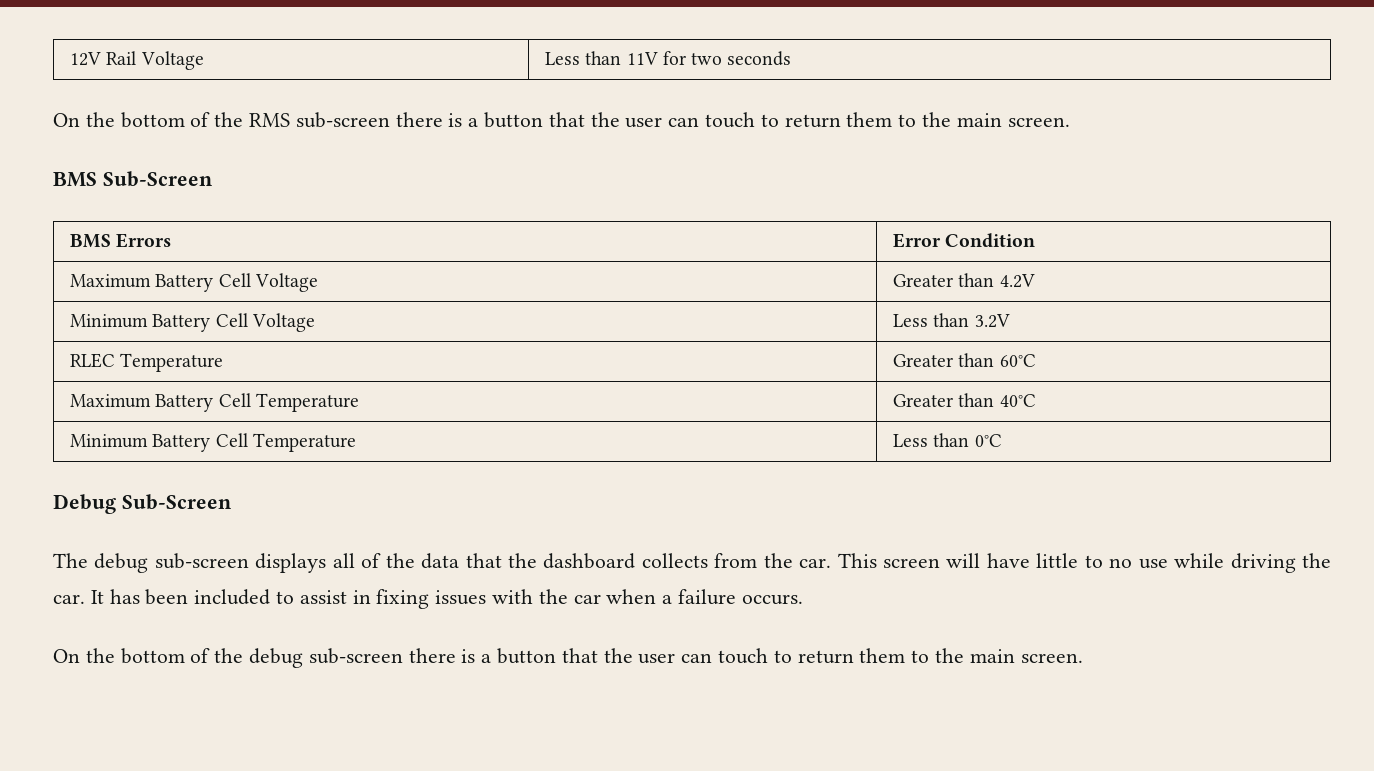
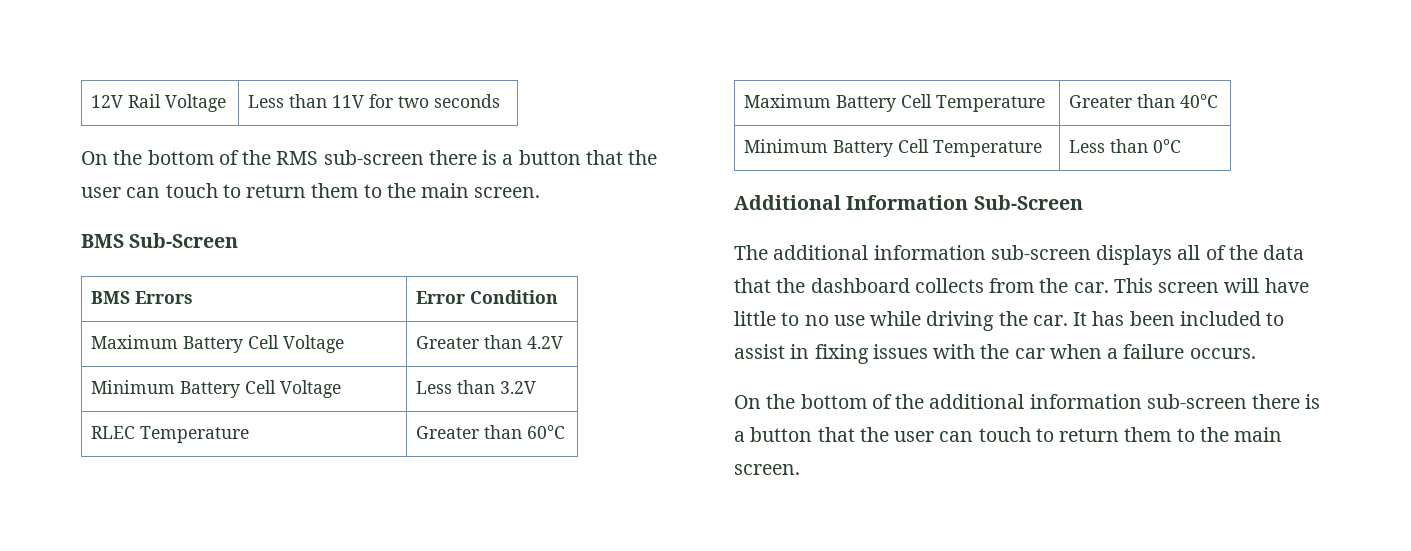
- Debug Sub-Screen
+ Additional Information Sub-Screen
- The debug sub-screen displays all of the data that the dashboard collects from the car.
+ The additional information sub-screen displays all of the data that the dashboard collects from the car.
- On the bottom of the debug sub-screen there is a button that the user can touch to return them to the main screen.
+ On the bottom of the additional information sub-screen there is a button that the user can touch to return them to the main screen.

